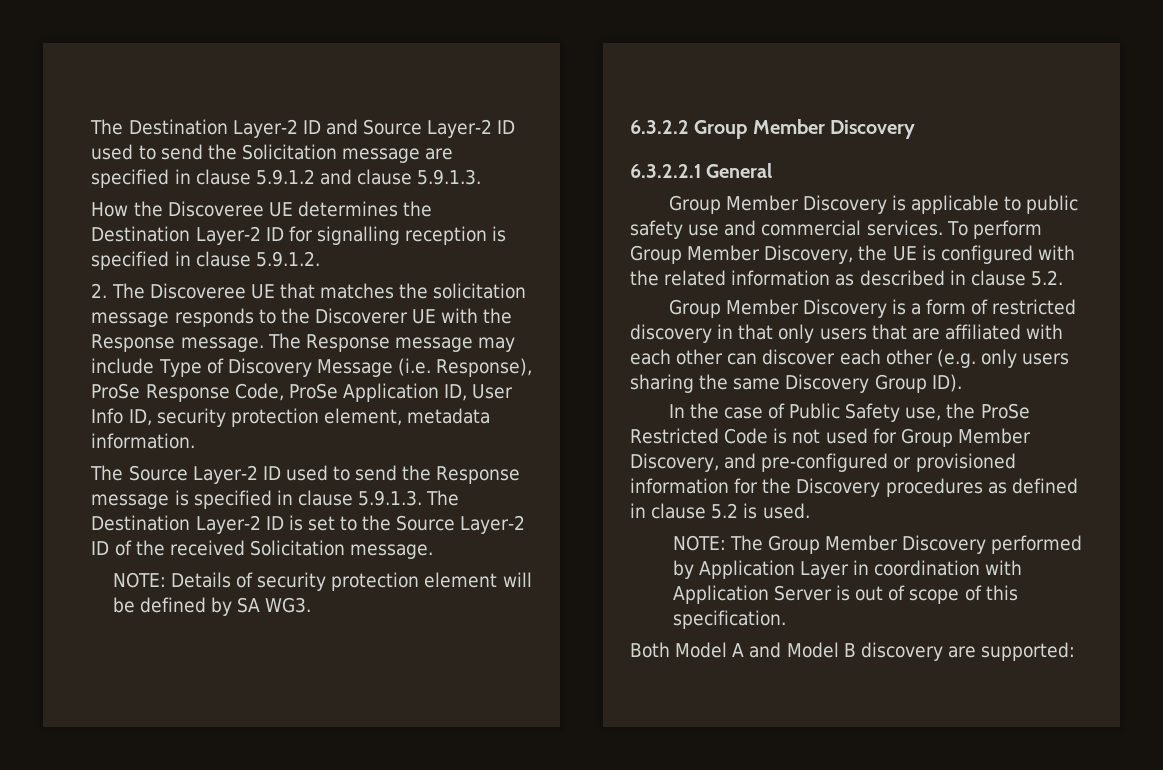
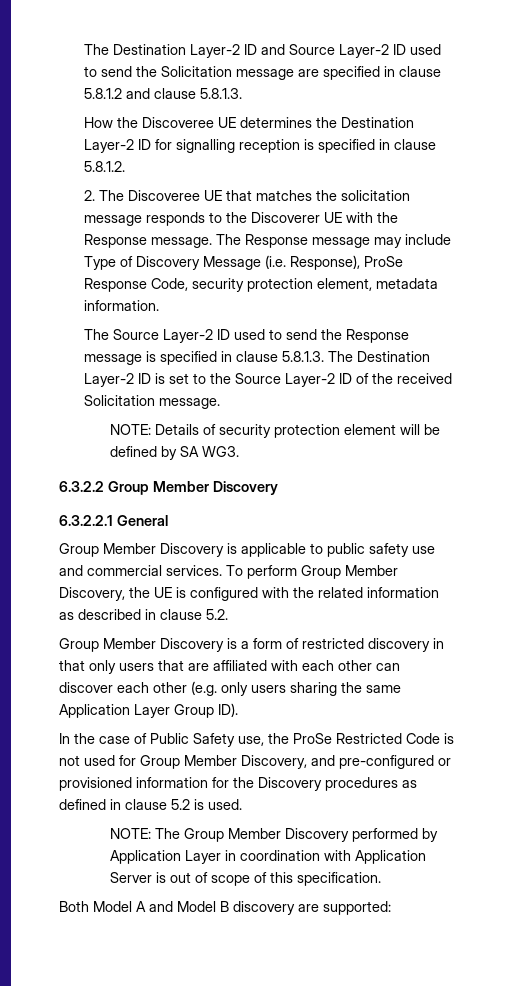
- The Destination Layer-2 ID and Source Layer-2 ID used to send the Solicitation message are specified in clause 5.9.1.2 and clause 5.9.1.3.
+ The Destination Layer-2 ID and Source Layer-2 ID used to send the Solicitation message are specified in clause 5.8.1.2 and clause 5.8.1.3.
- How the Discoveree UE determines the Destination Layer-2 ID for signalling reception is specified in clause 5.9.1.2.
+ How the Discoveree UE determines the Destination Layer-2 ID for signalling reception is specified in clause 5.8.1.2.
- The Response message may include Type of Discovery Message (i.e. Response), ProSe Response Code, ProSe Application ID, User Info ID, security protection element, metadata information.
+ The Response message may include Type of Discovery Message (i.e. Response), ProSe Response Code, security protection element, metadata information.
- The Source Layer-2 ID used to send the Response message is specified in clause 5.9.1.3. The Destination Layer-2 ID is set to the Source Layer-2 ID of the received Solicitation message.
+ The Source Layer-2 ID used to send the Response message is specified in clause 5.8.1.3. The Destination Layer-2 ID is set to the Source Layer-2 ID of the received Solicitation message.
- Group Member Discovery is a form of restricted discovery in that only users that are affiliated with each other can discover each other (e.g. only users sharing the same Discovery Group ID).
+ Group Member Discovery is a form of restricted discovery in that only users that are affiliated with each other can discover each other (e.g. only users sharing the same Application Layer Group ID).

